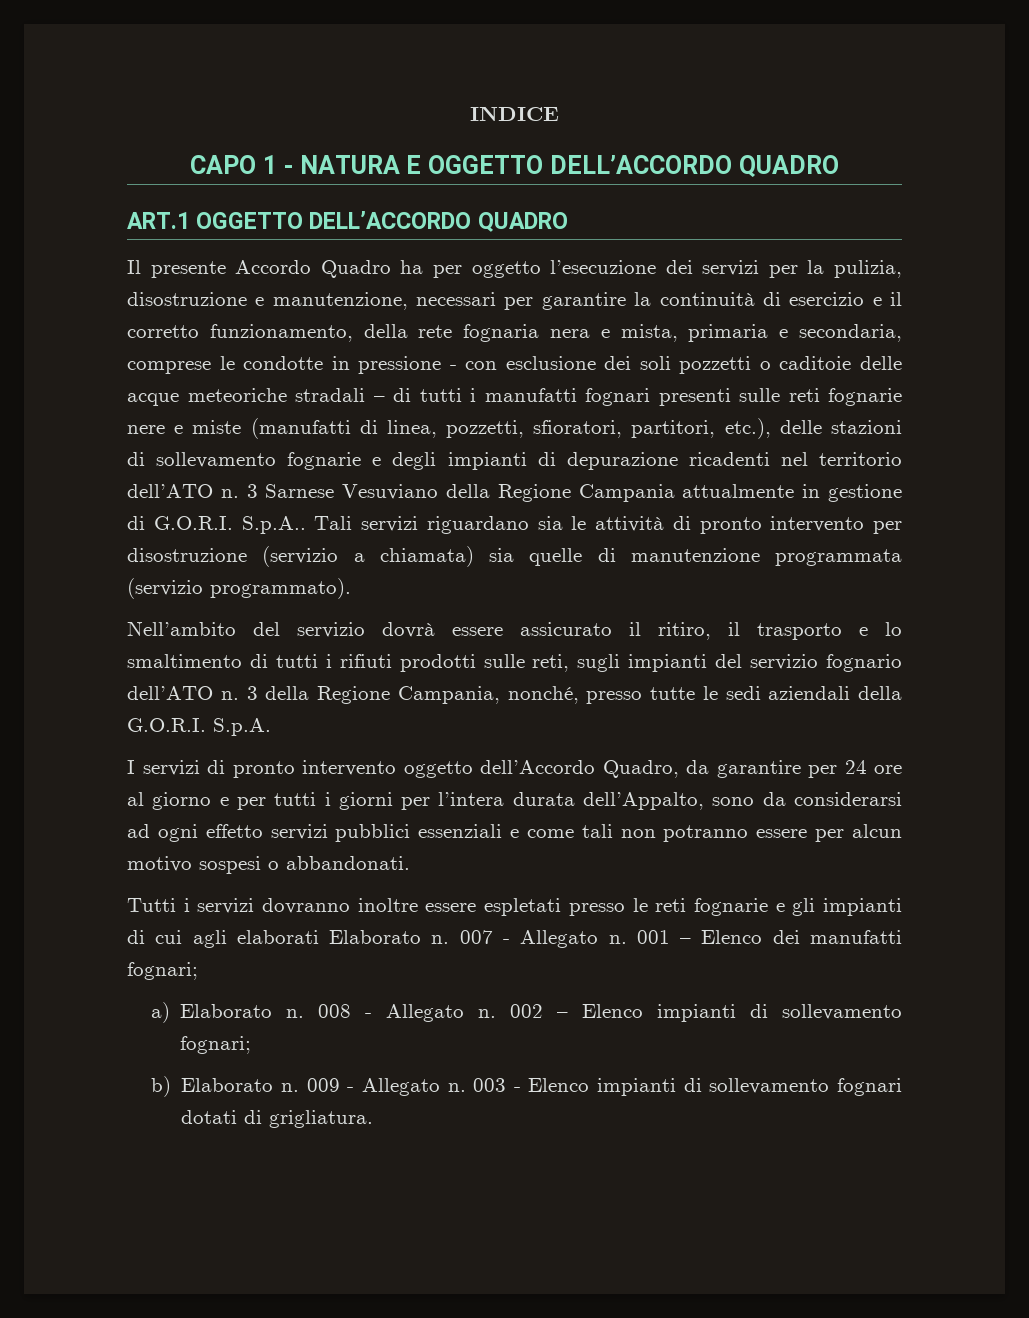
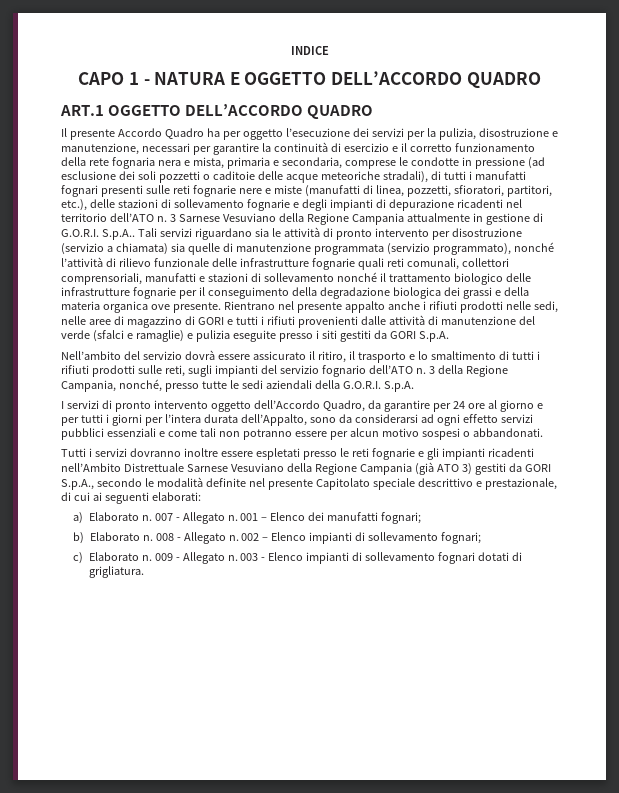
- Il presente Accordo Quadro ha per oggetto l’esecuzione dei servizi per la pulizia, disostruzione e manutenzione, necessari per garantire la continuità di esercizio e il corretto funzionamento, della rete fognaria nera e mista, primaria e secondaria, comprese le condotte in pressione - con esclusione dei soli pozzetti o caditoie delle acque meteoriche stradali – di tutti i manufatti fognari presenti sulle reti fognarie nere e miste (manufatti di linea, pozzetti, sfioratori, partitori, etc.), delle stazioni di sollevamento fognarie e degli impianti di depurazione ricadenti nel territorio dell’ATO n.
+ Il presente Accordo Quadro ha per oggetto l’esecuzione dei servizi per la pulizia, disostruzione e manutenzione, necessari per garantire la continuità di esercizio e il corretto funzionamento della rete fognaria nera e mista, primaria e secondaria, comprese le condotte in pressione (ad esclusione dei soli pozzetti o caditoie delle acque meteoriche stradali), di tutti i manufatti fognari presenti sulle reti fognarie nere e miste (manufatti di linea, pozzetti, sfioratori, partitori, etc.), delle stazioni di sollevamento fognarie e degli impianti di depurazione ricadenti nel territorio dell’ATO n.
- Tali servizi riguardano sia le attività di pronto intervento per disostruzione (servizio a chiamata) sia quelle di manutenzione programmata (servizio programmato).
+ Tali servizi riguardano sia le attività di pronto intervento per disostruzione (servizio a chiamata) sia quelle di manutenzione programmata (servizio programmato), nonché l’attività di rilievo funzionale delle infrastrutture fognarie quali reti comunali, collettori comprensoriali, manufatti e stazioni di sollevamento nonché il trattamento biologico delle infrastrutture fognarie per il conseguimento della degradazione biologica dei grassi e della materia organica ove presente. Rientrano nel presente appalto anche i rifiuti prodotti nelle sedi, nelle aree di magazzino di GORI e tutti i rifiuti provenienti dalle attività di manutenzione del verde (sfalci e ramaglie) e pulizia eseguite presso i siti gestiti da GORI S.p.A.
- Tutti i servizi dovranno inoltre essere espletati presso le reti fognarie e gli impianti di cui agli elaborati Elaborato n.
+ Tutti i servizi dovranno inoltre essere espletati presso le reti fognarie e gli impianti ricadenti nell’Ambito Distrettuale Sarnese Vesuviano della Regione Campania (già ATO 3) gestiti da GORI S.p.A., secondo le modalità definite nel presente Capitolato speciale descrittivo e prestazionale, di cui ai seguenti elaborati:
+ a) Elaborato n.
- a) Elaborato n.
+ b) Elaborato n.
- b) Elaborato n.
+ c) Elaborato n.

